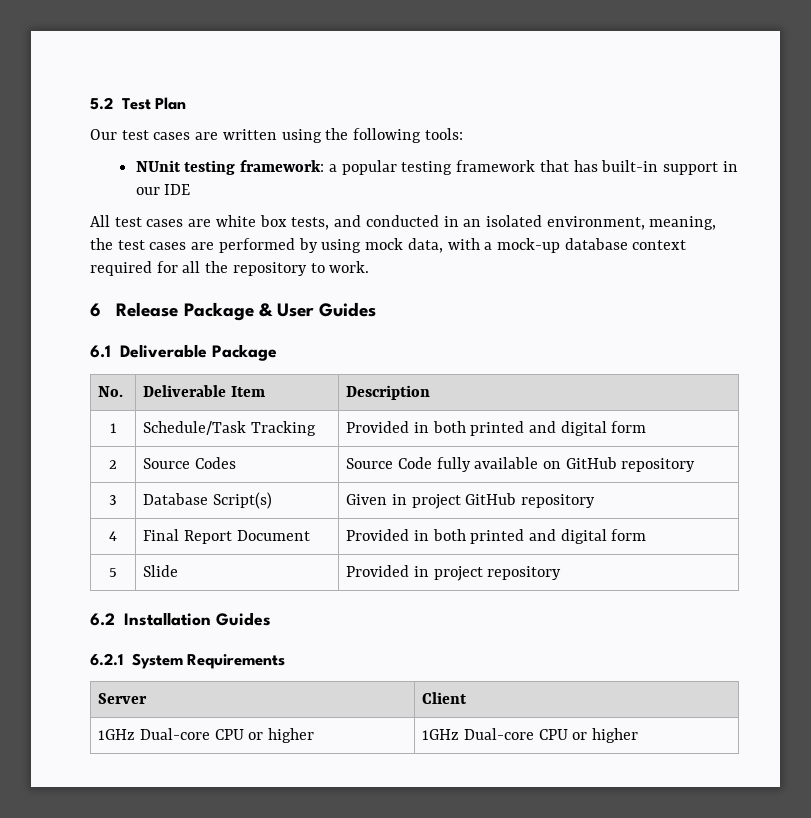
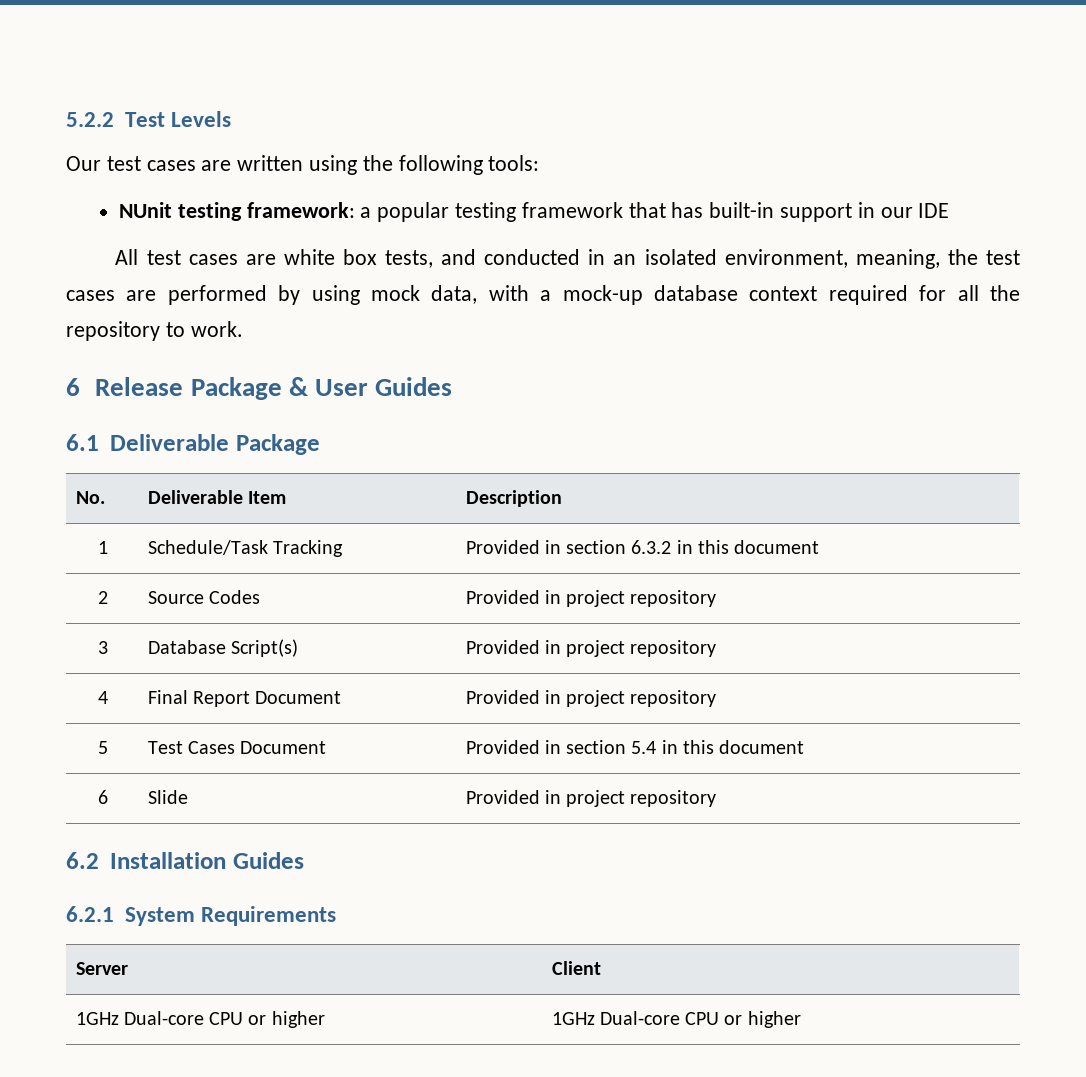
- 5.2 Test Plan
+ 5.2.2 Test Levels
- 1 | Schedule/Task Tracking | Provided in both printed and digital form
- 2 | Source Codes | Source Code fully available on GitHub repository
+ 1 | Schedule/Task Tracking | Provided in section 6.3.2 in this document
+ 2 | Source Codes | Provided in project repository
- 3 | Database Script(s) | Given in project GitHub repository
+ 3 | Database Script(s) | Provided in project repository
- 4 | Final Report Document | Provided in both printed and digital form
- 5 | Slide | Provided in project repository
+ 4 | Final Report Document | Provided in project repository
+ 5 | Test Cases Document | Provided in section 5.4 in this document
+ 6 | Slide | Provided in project repository

